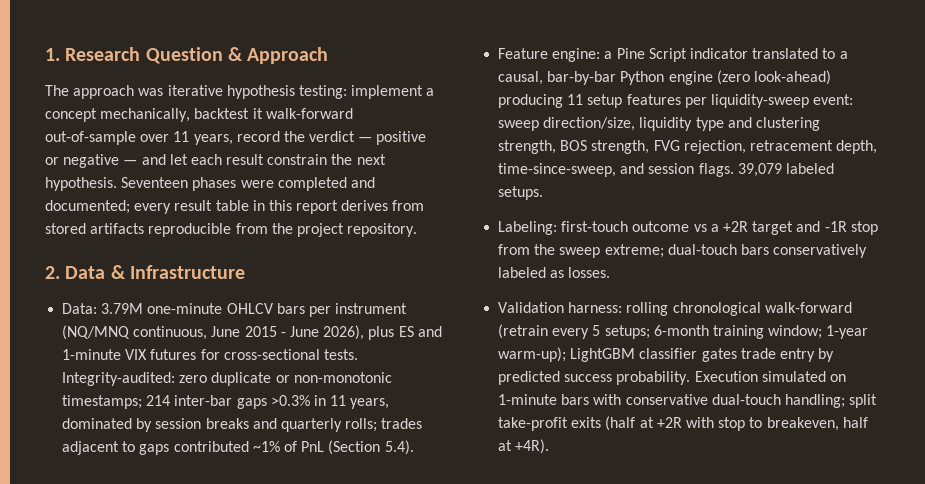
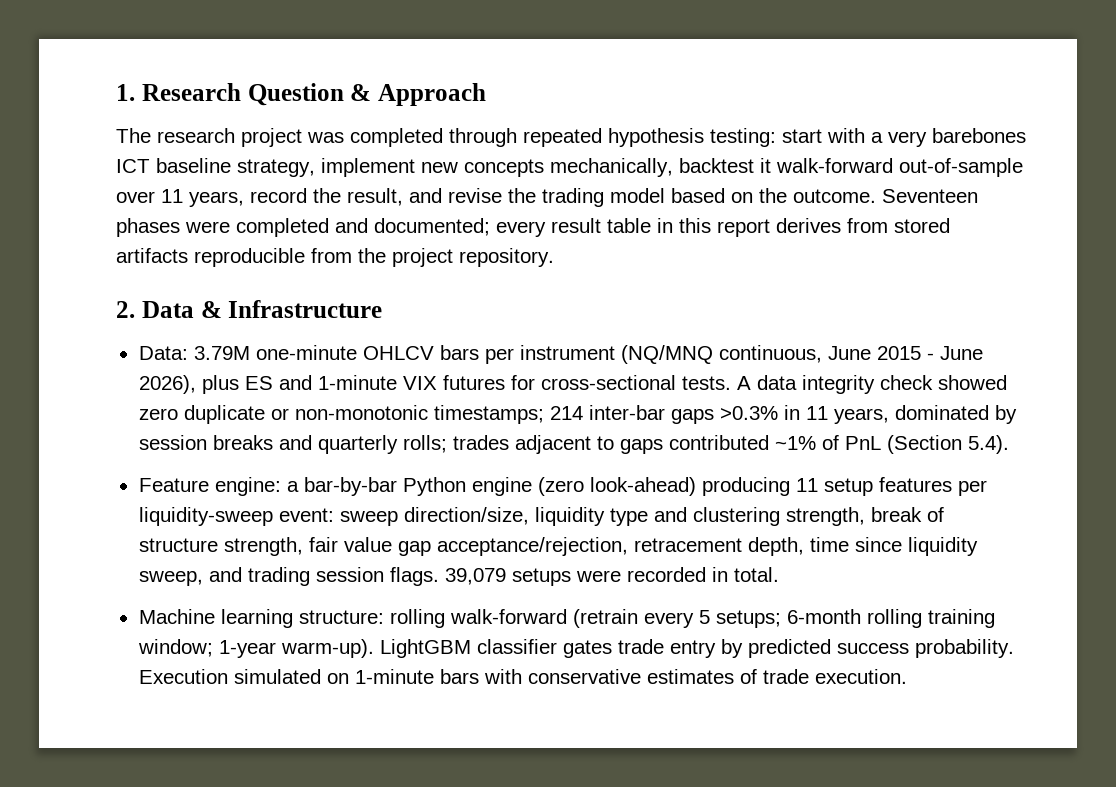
- The approach was iterative hypothesis testing: implement a concept mechanically, backtest it walk-forward out-of-sample over 11 years, record the verdict — positive or negative — and let each result constrain the next hypothesis.
+ The research project was completed through repeated hypothesis testing: start with a very barebones ICT baseline strategy, implement new concepts mechanically, backtest it walk-forward out-of-sample over 11 years, record the result, and revise the trading model based on the outcome.
- Integrity-audited: zero duplicate or non-monotonic timestamps; 214 inter-bar gaps >0.3% in 11 years, dominated by session breaks and quarterly rolls; trades adjacent to gaps contributed ~1% of PnL (Section 5.4).
+ A data integrity check showed zero duplicate or non-monotonic timestamps; 214 inter-bar gaps >0.3% in 11 years, dominated by session breaks and quarterly rolls; trades adjacent to gaps contributed ~1% of PnL (Section 5.4).
- Feature engine: a Pine Script indicator translated to a causal, bar-by-bar Python engine (zero look-ahead) producing 11 setup features per liquidity-sweep event: sweep direction/size, liquidity type and clustering strength, BOS strength, FVG rejection, retracement depth, time-since-sweep, and session flags. 39,079 labeled setups.
- Labeling: first-touch outcome vs a +2R target and -1R stop from the sweep extreme; dual-touch bars conservatively labeled as losses.
- Validation harness: rolling chronological walk-forward (retrain every 5 setups; 6-month training window; 1-year warm-up); LightGBM classifier gates trade entry by predicted success probability.
+ Feature engine: a bar-by-bar Python engine (zero look-ahead) producing 11 setup features per liquidity-sweep event: sweep direction/size, liquidity type and clustering strength, break of structure strength, fair value gap acceptance/rejection, retracement depth, time since liquidity sweep, and trading session flags. 39,079 setups were recorded in total.
+ Machine learning structure: rolling walk-forward (retrain every 5 setups; 6-month rolling training window; 1-year warm-up). LightGBM classifier gates trade entry by predicted success probability.
- Execution simulated on 1-minute bars with conservative dual-touch handling; split take-profit exits (half at +2R with stop to breakeven, half at +4R).
+ Execution simulated on 1-minute bars with conservative estimates of trade execution.

